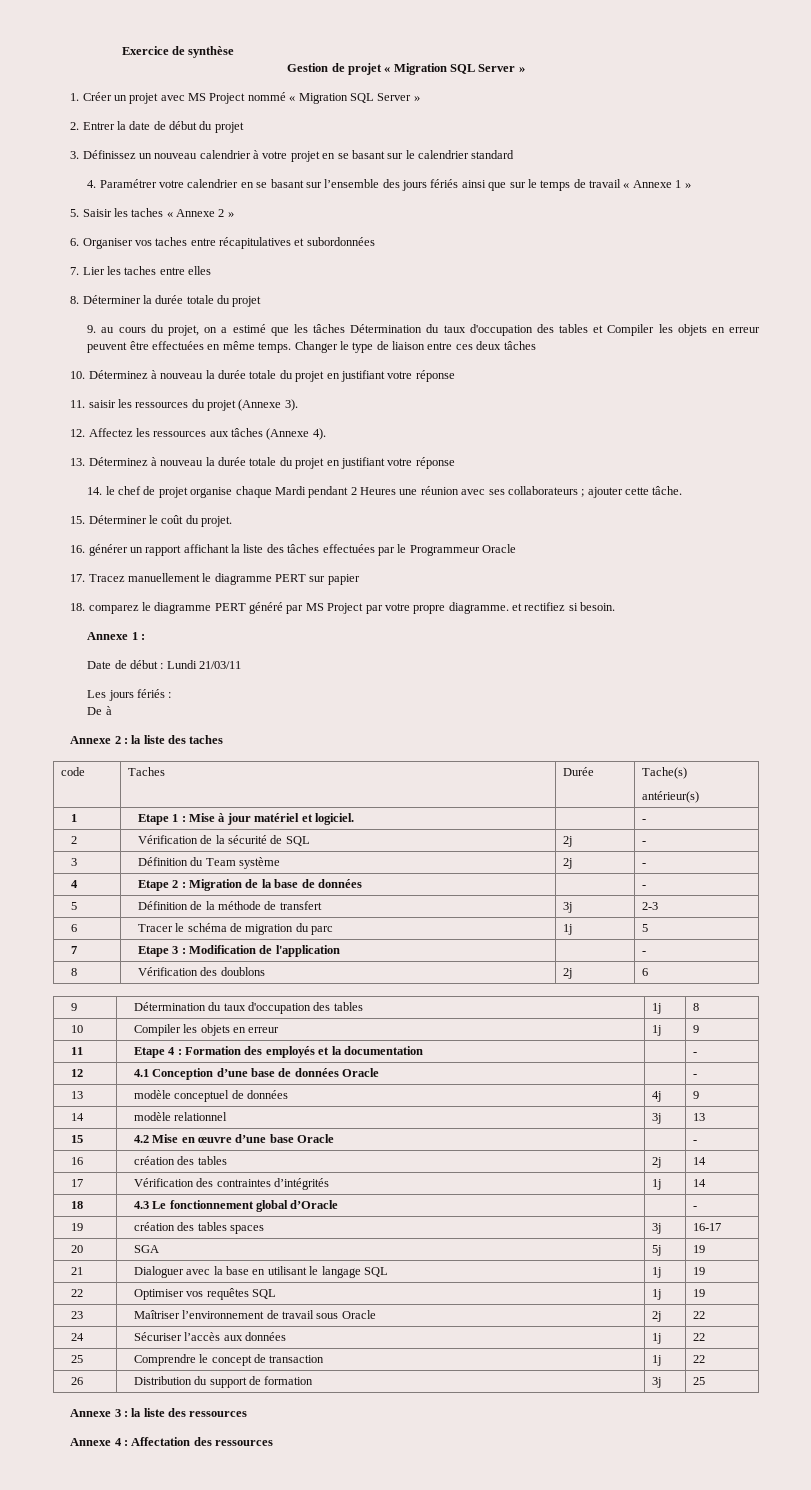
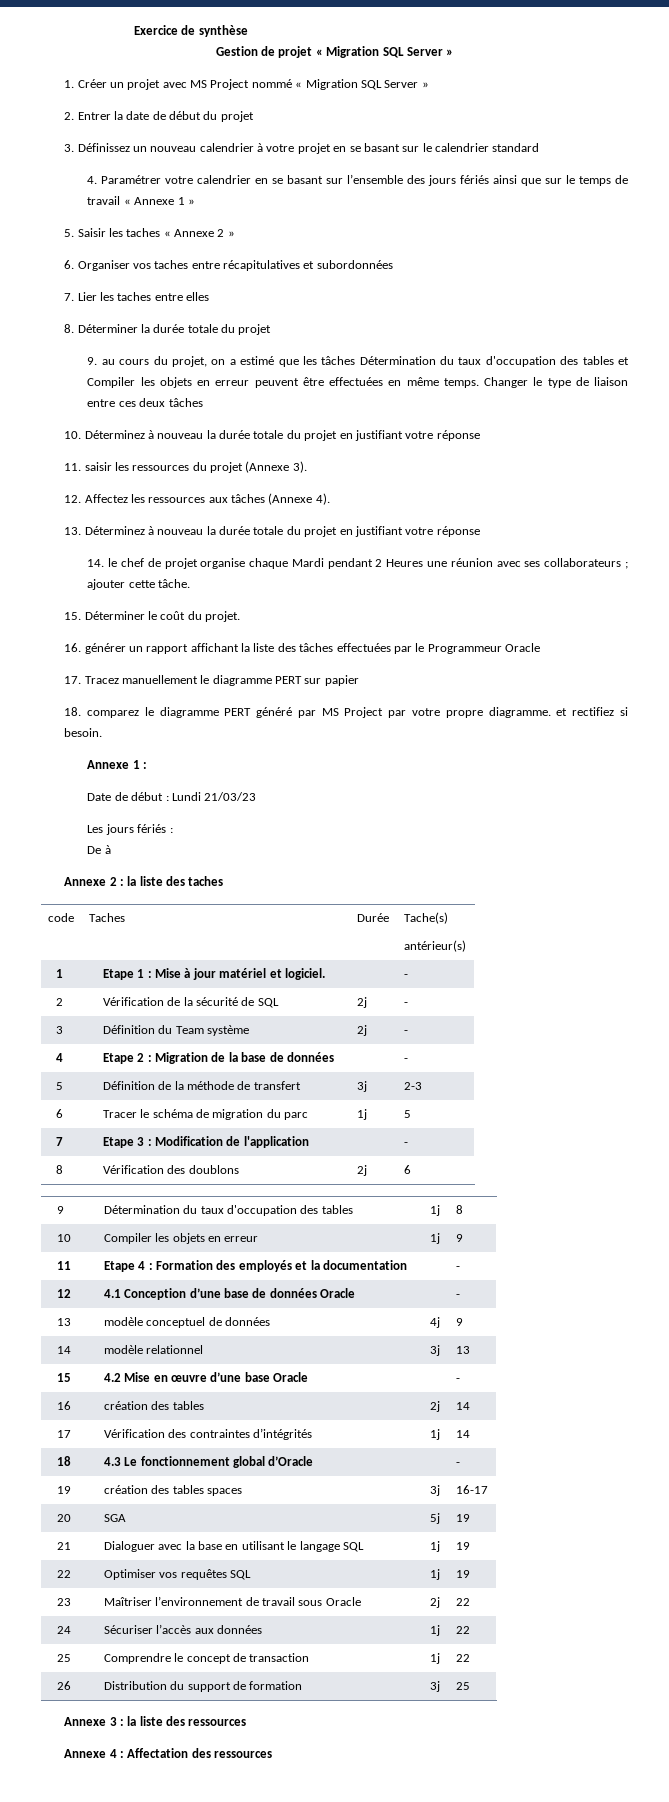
- Date de début : Lundi 21/03/11
+ Date de début : Lundi 21/03/23

